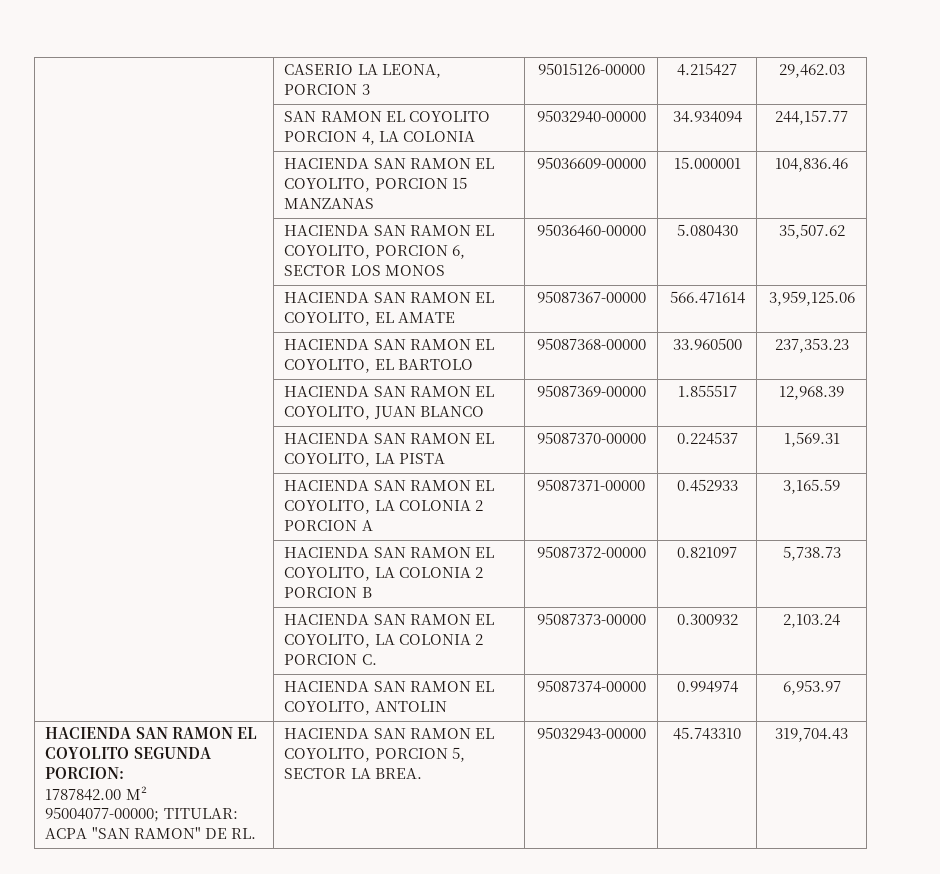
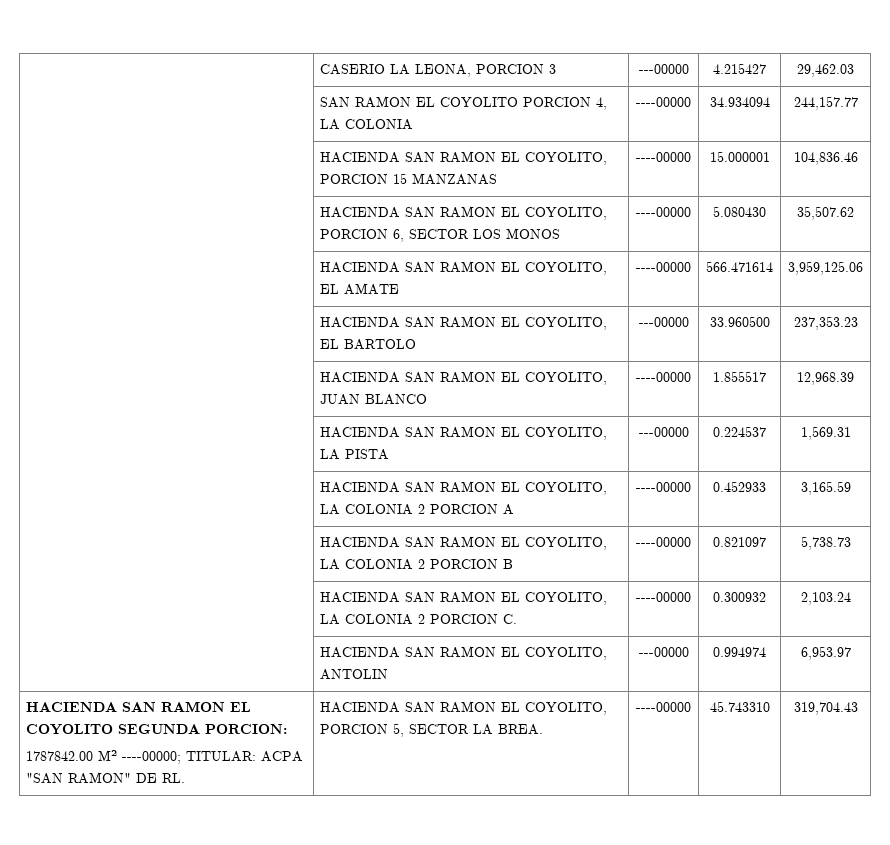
- | CASERIO LA LEONA, PORCION 3 | 95015126-00000 | 4.215427 | 29,462.03
+ | CASERIO LA LEONA, PORCION 3 | ---00000 | 4.215427 | 29,462.03
- | SAN RAMON EL COYOLITO PORCION 4, LA COLONIA | 95032940-00000 | 34.934094 | 244,157.77
+ | SAN RAMON EL COYOLITO PORCION 4, LA COLONIA | ----00000 | 34.934094 | 244,157.77
- | HACIENDA SAN RAMON EL COYOLITO, PORCION 15 MANZANAS | 95036609-00000 | 15.000001 | 104,836.46
+ | HACIENDA SAN RAMON EL COYOLITO, PORCION 15 MANZANAS | ----00000 | 15.000001 | 104,836.46
- | HACIENDA SAN RAMON EL COYOLITO, PORCION 6, SECTOR LOS MONOS | 95036460-00000 | 5.080430 | 35,507.62
+ | HACIENDA SAN RAMON EL COYOLITO, PORCION 6, SECTOR LOS MONOS | ----00000 | 5.080430 | 35,507.62
- | HACIENDA SAN RAMON EL COYOLITO, EL AMATE | 95087367-00000 | 566.471614 | 3,959,125.06
+ | HACIENDA SAN RAMON EL COYOLITO, EL AMATE | ----00000 | 566.471614 | 3,959,125.06
- | HACIENDA SAN RAMON EL COYOLITO, EL BARTOLO | 95087368-00000 | 33.960500 | 237,353.23
+ | HACIENDA SAN RAMON EL COYOLITO, EL BARTOLO | ---00000 | 33.960500 | 237,353.23
- | HACIENDA SAN RAMON EL COYOLITO, JUAN BLANCO | 95087369-00000 | 1.855517 | 12,968.39
+ | HACIENDA SAN RAMON EL COYOLITO, JUAN BLANCO | ----00000 | 1.855517 | 12,968.39
- | HACIENDA SAN RAMON EL COYOLITO, LA PISTA | 95087370-00000 | 0.224537 | 1,569.31
+ | HACIENDA SAN RAMON EL COYOLITO, LA PISTA | ---00000 | 0.224537 | 1,569.31
- | HACIENDA SAN RAMON EL COYOLITO, LA COLONIA 2 PORCION A | 95087371-00000 | 0.452933 | 3,165.59
+ | HACIENDA SAN RAMON EL COYOLITO, LA COLONIA 2 PORCION A | ----00000 | 0.452933 | 3,165.59
- | HACIENDA SAN RAMON EL COYOLITO, LA COLONIA 2 PORCION B | 95087372-00000 | 0.821097 | 5,738.73
+ | HACIENDA SAN RAMON EL COYOLITO, LA COLONIA 2 PORCION B | ----00000 | 0.821097 | 5,738.73
- | HACIENDA SAN RAMON EL COYOLITO, LA COLONIA 2 PORCION C. | 95087373-00000 | 0.300932 | 2,103.24
+ | HACIENDA SAN RAMON EL COYOLITO, LA COLONIA 2 PORCION C. | ----00000 | 0.300932 | 2,103.24
- | HACIENDA SAN RAMON EL COYOLITO, ANTOLIN | 95087374-00000 | 0.994974 | 6,953.97
+ | HACIENDA SAN RAMON EL COYOLITO, ANTOLIN | ---00000 | 0.994974 | 6,953.97
  HACIENDA SAN RAMON EL COYOLITO SEGUNDA PORCION:
- 1787842.00 M² 95004077-00000; TITULAR: ACPA "SAN RAMON" DE RL. | HACIENDA SAN RAMON EL COYOLITO, PORCION 5, SECTOR LA BREA. | 95032943-00000 | 45.743310 | 319,704.43
+ 1787842.00 M² ----00000; TITULAR: ACPA "SAN RAMON" DE RL. | HACIENDA SAN RAMON EL COYOLITO, PORCION 5, SECTOR LA BREA. | ----00000 | 45.743310 | 319,704.43

